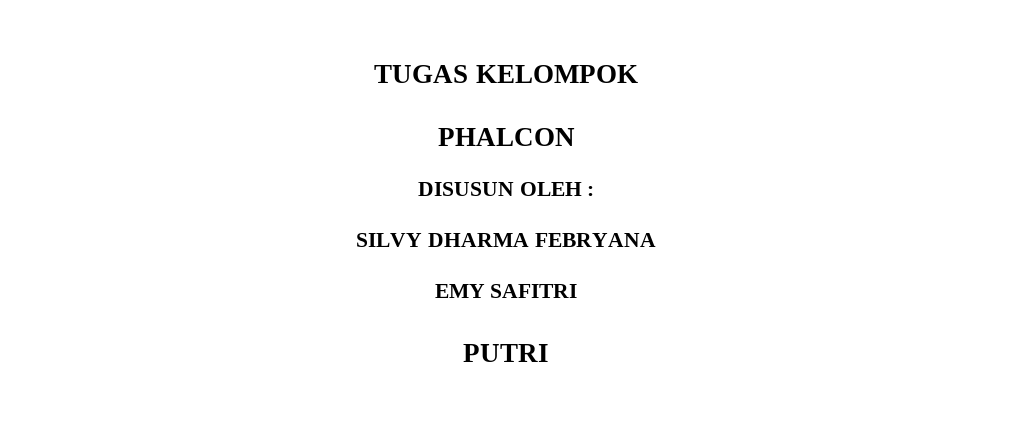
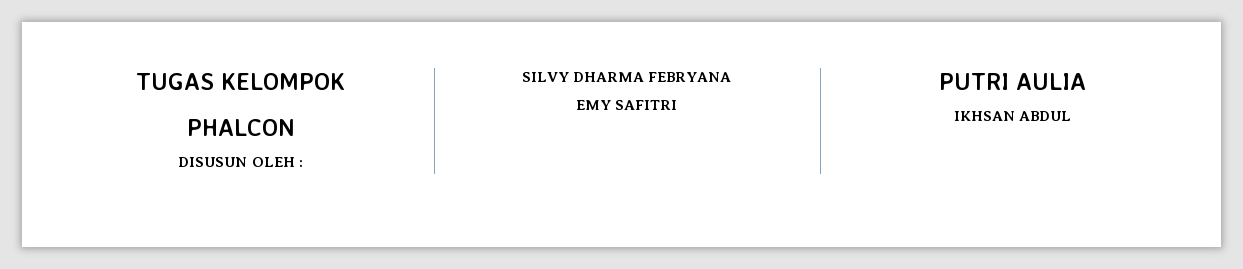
- PUTRI
+ PUTRI AULIA
+ IKHSAN ABDUL

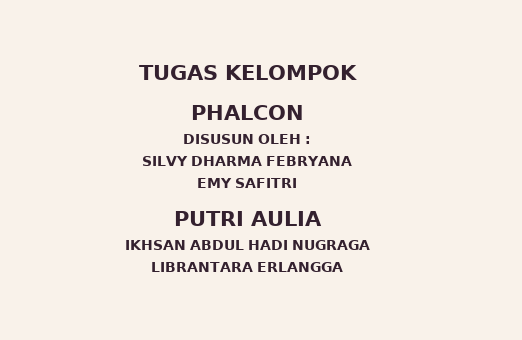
- IKHSAN ABDUL
+ IKHSAN ABDUL HADI NUGRAGA
+ LIBRANTARA ERLANGGA

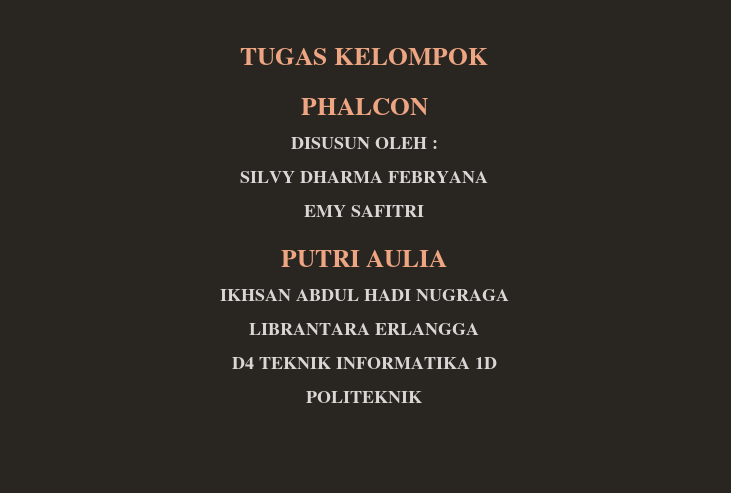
+ D4 TEKNIK INFORMATIKA 1D
+ POLITEKNIK

